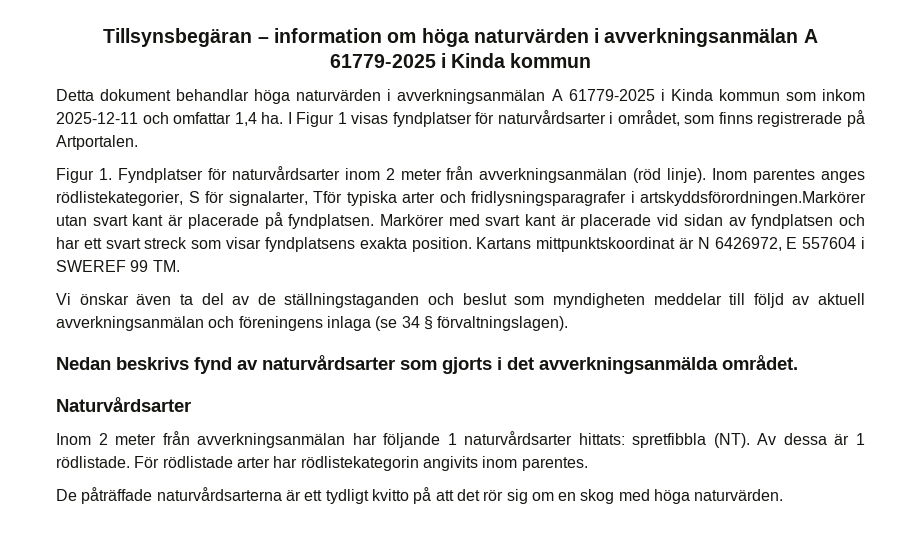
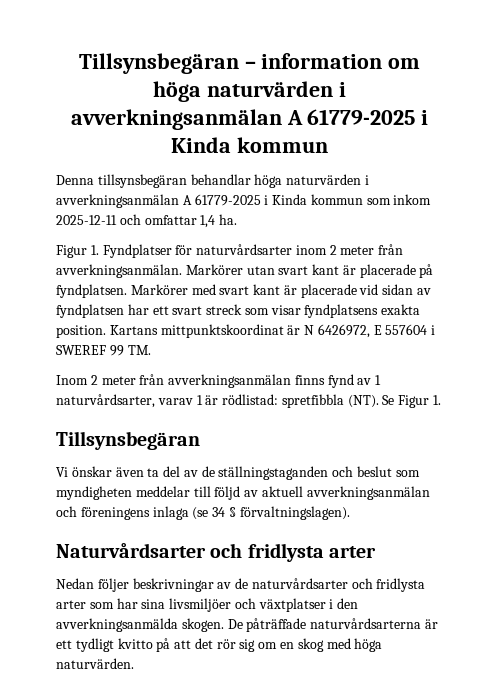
- Detta dokument behandlar höga naturvärden i avverkningsanmälan A 61779-2025 i Kinda kommun som inkom 2025-12-11 och omfattar 1,4 ha. I Figur 1 visas fyndplatser för naturvårdsarter i området, som finns registrerade på Artportalen.
+ Denna tillsynsbegäran behandlar höga naturvärden i avverkningsanmälan A 61779-2025 i Kinda kommun som inkom 2025-12-11 och omfattar 1,4 ha.
- Figur 1. Fyndplatser för naturvårdsarter inom 2 meter från avverkningsanmälan (röd linje). Inom parentes anges rödlistekategorier, S för signalarter, Tför typiska arter och fridlysningsparagrafer i artskyddsförordningen.Markörer utan svart kant är placerade på fyndplatsen.
+ Figur 1. Fyndplatser för naturvårdsarter inom 2 meter från avverkningsanmälan. Markörer utan svart kant är placerade på fyndplatsen.
- Markörer med svart kant är placerade vid sidan av fyndplatsen och har ett svart streck som visar fyndplatsens exakta position.
+ Markörer med svart kant är placerade vid sidan av fyndplatsen har ett svart streck som visar fyndplatsens exakta position.
+ Inom 2 meter från avverkningsanmälan finns fynd av 1 naturvårdsarter, varav 1 är rödlistad: spretfibbla (NT). Se Figur 1.
+ Tillsynsbegäran
- Nedan beskrivs fynd av naturvårdsarter som gjorts i det avverkningsanmälda området.
- Naturvårdsarter
- Inom 2 meter från avverkningsanmälan har följande 1 naturvårdsarter hittats: spretfibbla (NT). Av dessa är 1 rödlistade. För rödlistade arter har rödlistekategorin angivits inom parentes.
- De påträffade naturvårdsarterna är ett tydligt kvitto på att det rör sig om en skog med höga naturvärden.
+ Naturvårdsarter och fridlysta arter
+ Nedan följer beskrivningar av de naturvårdsarter och fridlysta arter som har sina livsmiljöer och växtplatser i den avverkningsanmälda skogen. De påträffade naturvårdsarterna är ett tydligt kvitto på att det rör sig om en skog med höga naturvärden.

